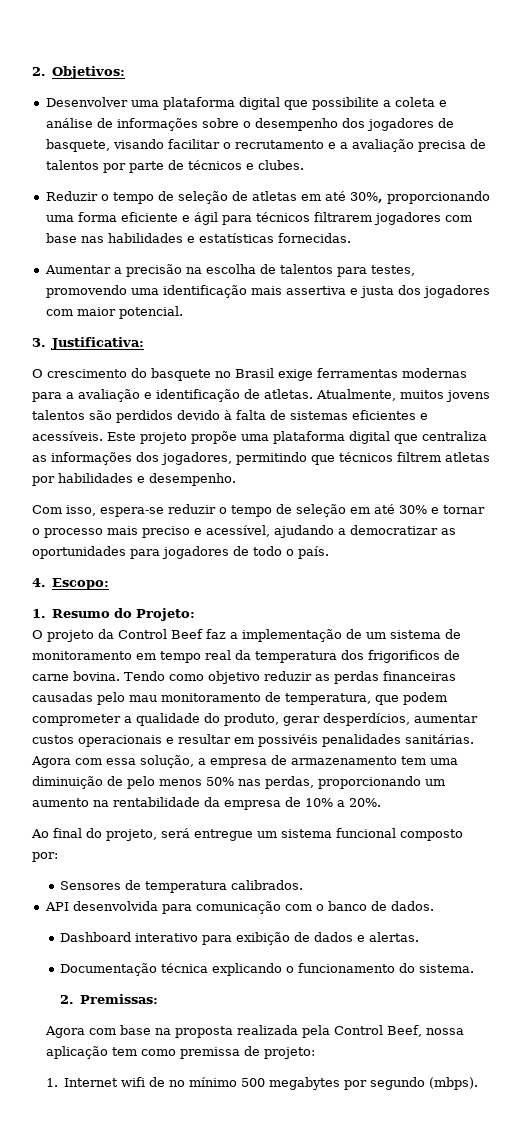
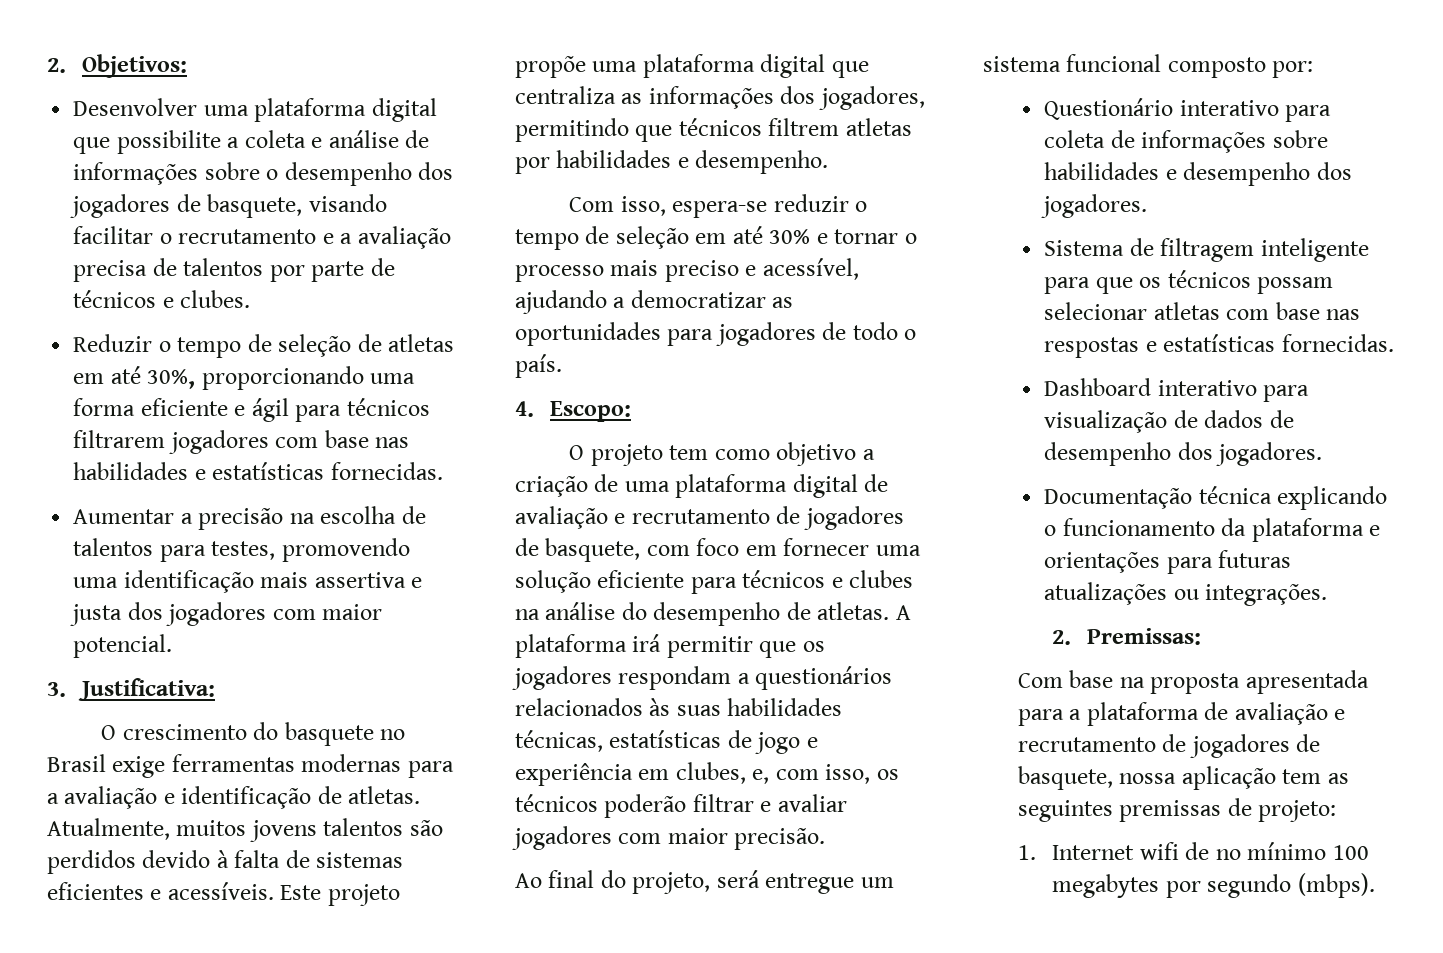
- 1. Resumo do Projeto:
- O projeto da Control Beef faz a implementação de um sistema de monitoramento em tempo real da temperatura dos frigorificos de carne bovina. Tendo como objetivo reduzir as perdas financeiras causadas pelo mau monitoramento de temperatura, que podem comprometer a qualidade do produto, gerar desperdícios, aumentar custos operacionais e resultar em possivéis penalidades sanitárias. Agora com essa solução, a empresa de armazenamento tem uma diminuição de pelo menos 50% nas perdas, proporcionando um aumento na rentabilidade da empresa de 10% a 20%.
+ O projeto tem como objetivo a criação de uma plataforma digital de avaliação e recrutamento de jogadores de basquete, com foco em fornecer uma solução eficiente para técnicos e clubes na análise do desempenho de atletas. A plataforma irá permitir que os jogadores respondam a questionários relacionados às suas habilidades técnicas, estatísticas de jogo e experiência em clubes, e, com isso, os técnicos poderão filtrar e avaliar jogadores com maior precisão.
- Sensores de temperatura calibrados.
- API desenvolvida para comunicação com o banco de dados.
+ Questionário interativo para coleta de informações sobre habilidades e desempenho dos jogadores.
+ Sistema de filtragem inteligente para que os técnicos possam selecionar atletas com base nas respostas e estatísticas fornecidas.
- Dashboard interativo para exibição de dados e alertas.
+ Dashboard interativo para visualização de dados de desempenho dos jogadores.
- Documentação técnica explicando o funcionamento do sistema.
+ Documentação técnica explicando o funcionamento da plataforma e orientações para futuras atualizações ou integrações.
- Agora com base na proposta realizada pela Control Beef, nossa aplicação tem como premissa de projeto:
+ Com base na proposta apresentada para a plataforma de avaliação e recrutamento de jogadores de basquete, nossa aplicação tem as seguintes premissas de projeto:
- 1. Internet wifi de no mínimo 500 megabytes por segundo (mbps).
+ 1. Internet wifi de no mínimo 100 megabytes por segundo (mbps).

